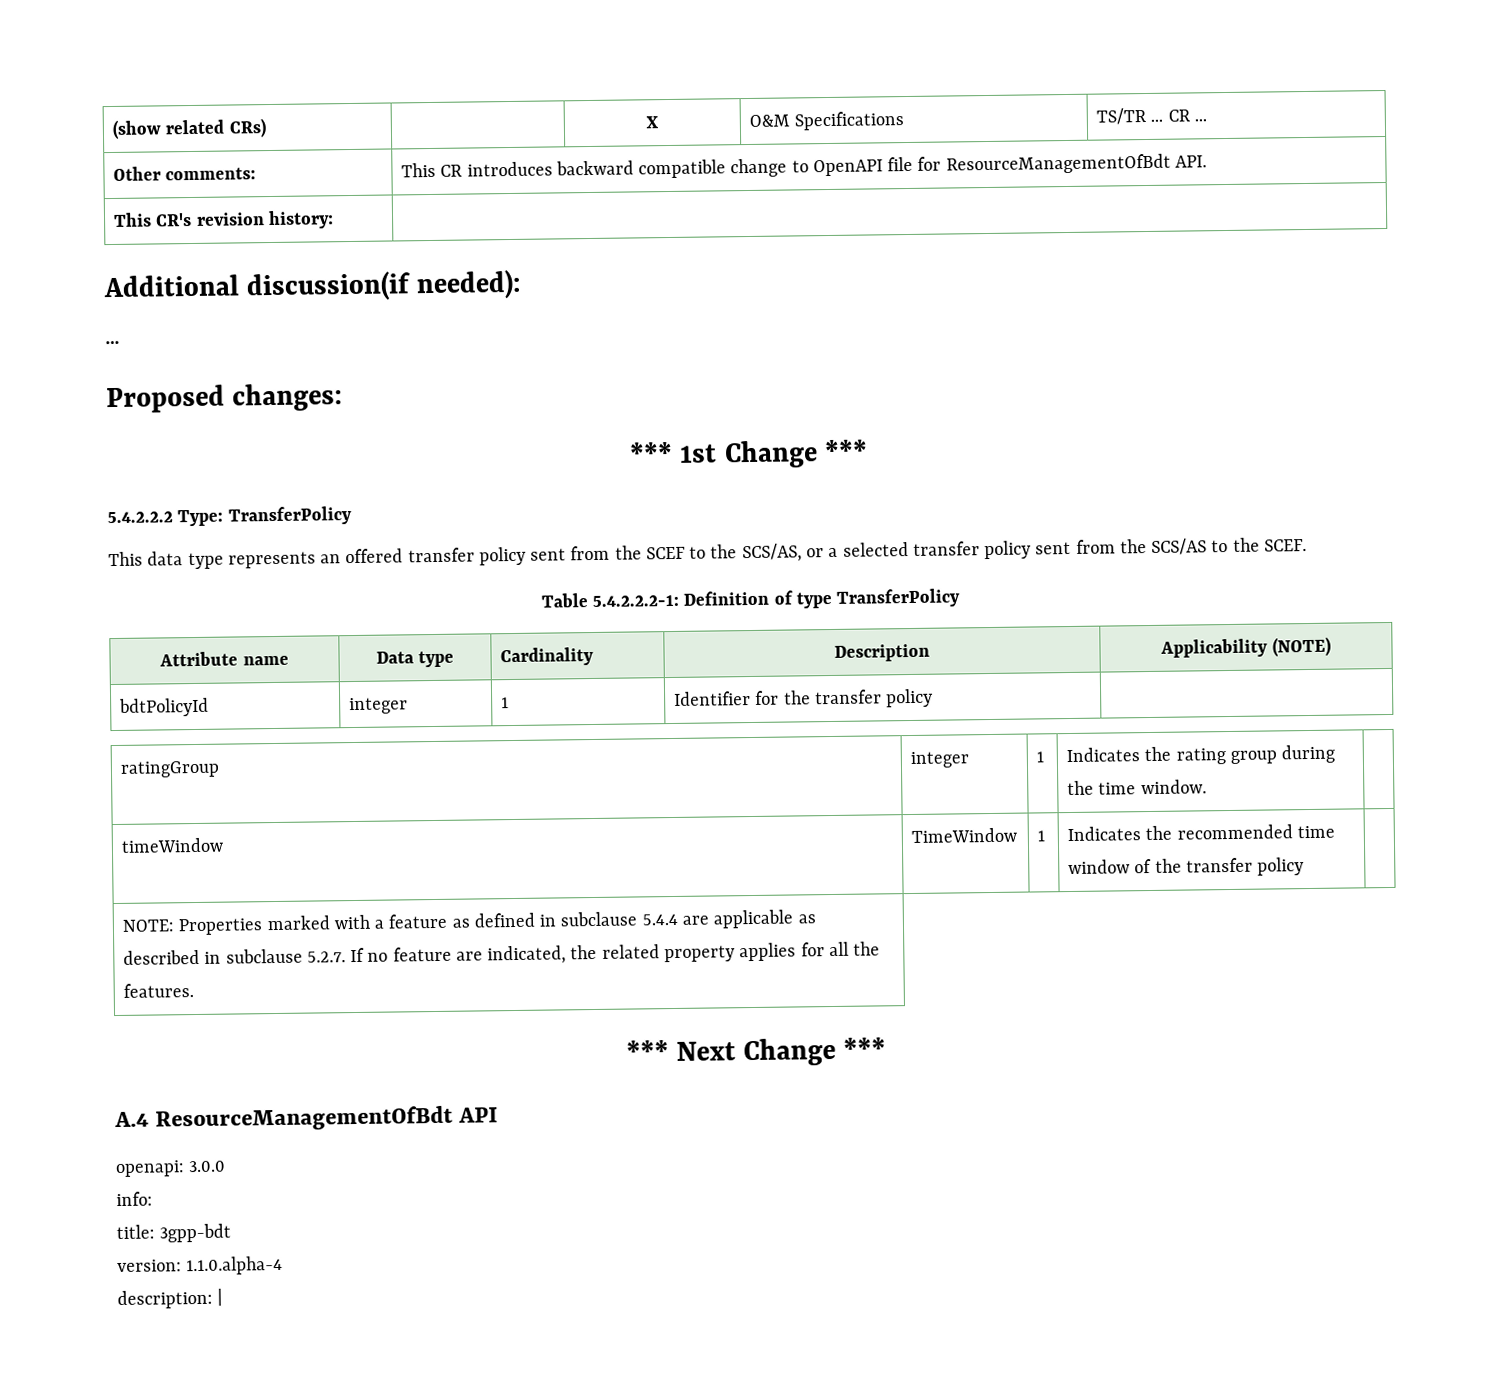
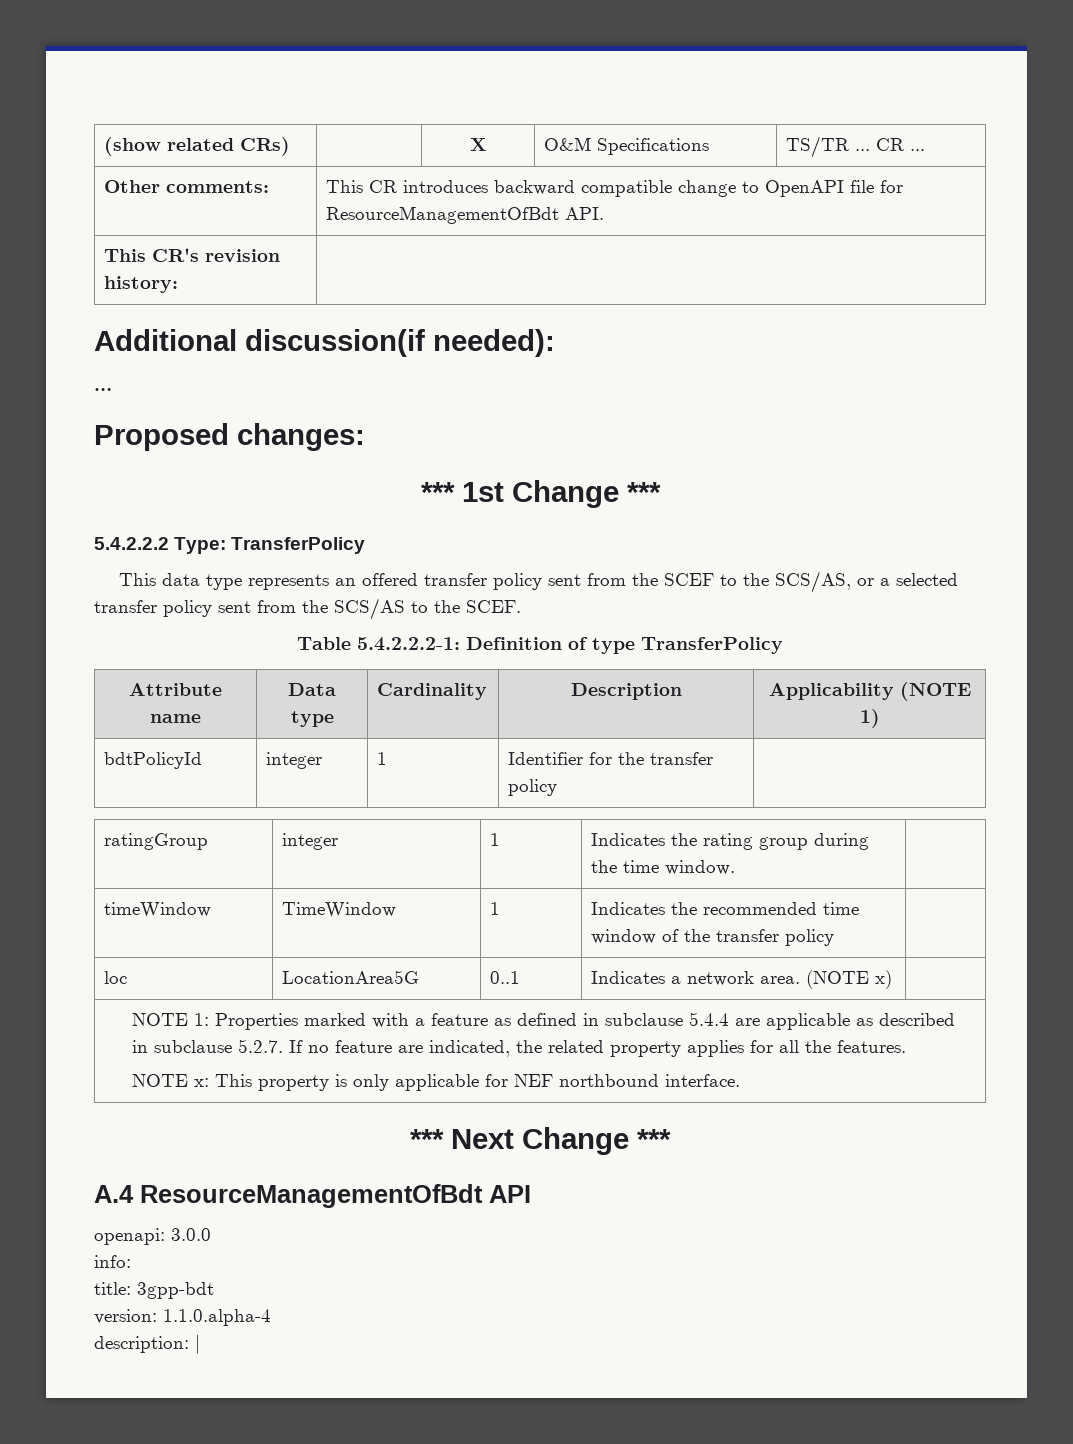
- Attribute name | Data type | Cardinality | Description | Applicability (NOTE)
+ Attribute name | Data type | Cardinality | Description | Applicability (NOTE 1)
- NOTE: Properties marked with a feature as defined in subclause 5.4.4 are applicable as described in subclause 5.2.7. If no feature are indicated, the related property applies for all the features.
+ loc | LocationArea5G | 0..1 | Indicates a network area. (NOTE x) |
+ NOTE 1: Properties marked with a feature as defined in subclause 5.4.4 are applicable as described in subclause 5.2.7. If no feature are indicated, the related property applies for all the features.
+ NOTE x: This property is only applicable for NEF northbound interface.

